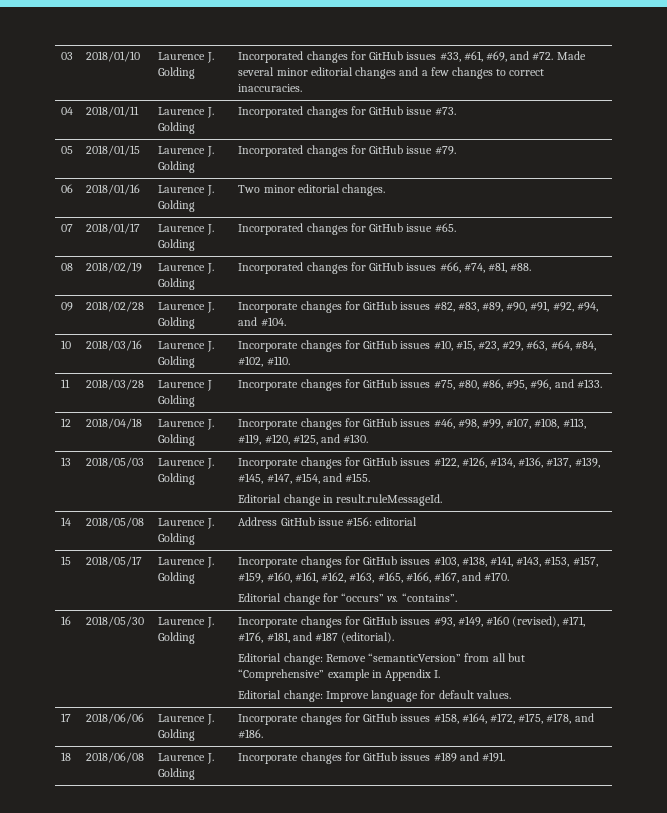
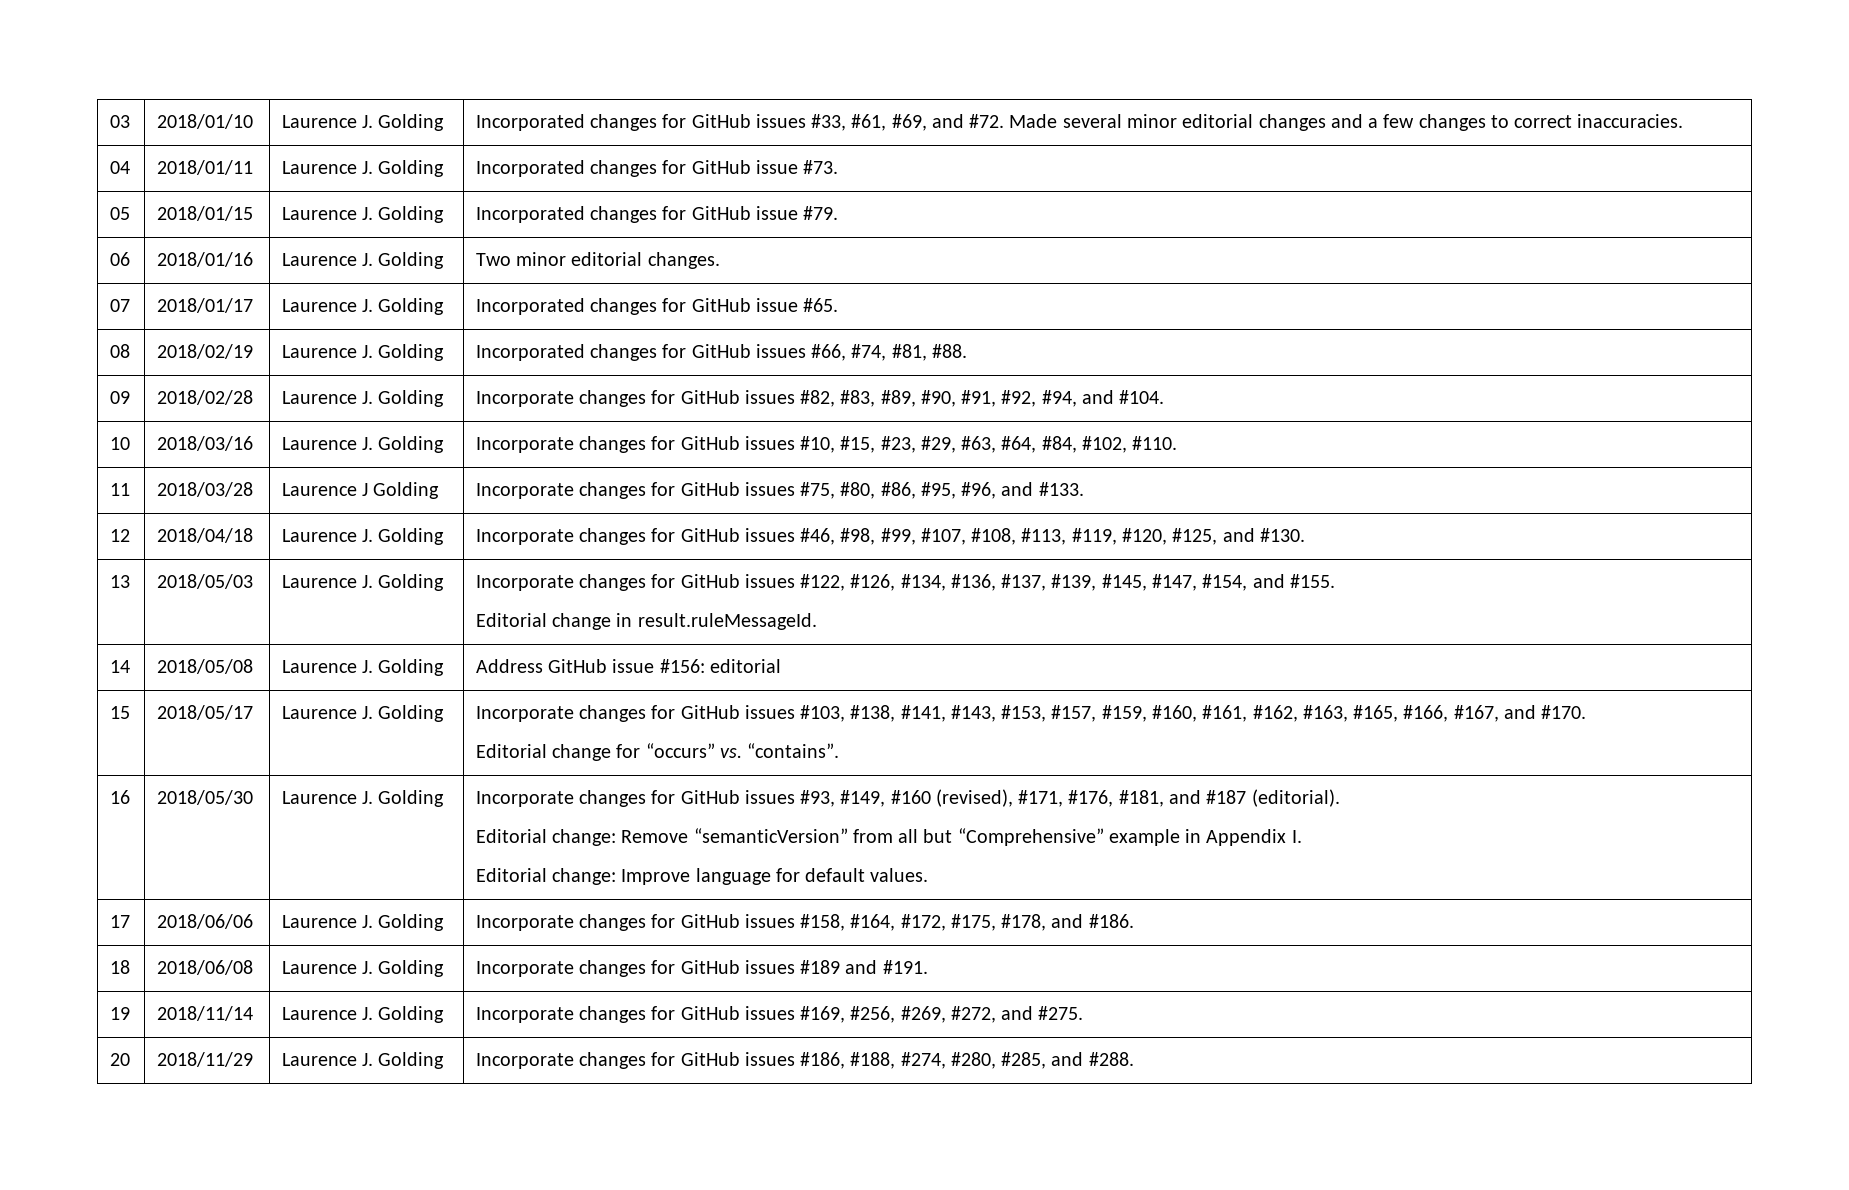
+ 19 | 2018/11/14 | Laurence J. Golding | Incorporate changes for GitHub issues #169, #256, #269, #272, and #275.
+ 20 | 2018/11/29 | Laurence J. Golding | Incorporate changes for GitHub issues #186, #188, #274, #280, #285, and #288.

